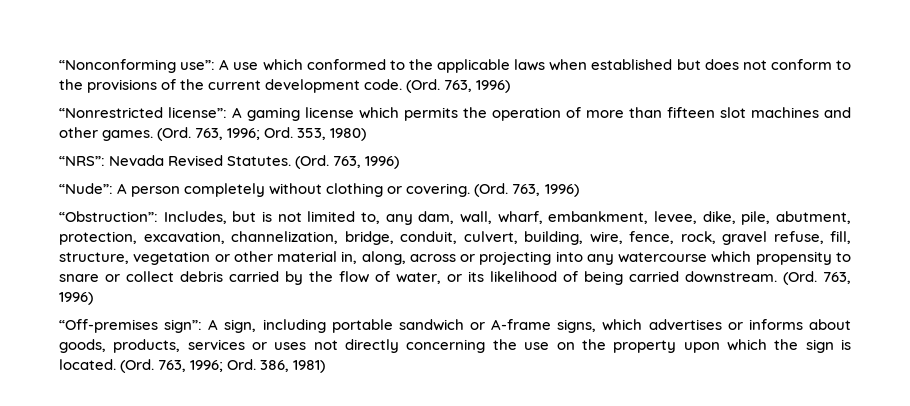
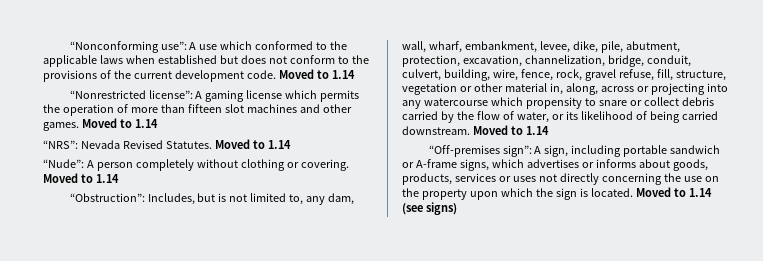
- “Nonconforming use”: A use which conformed to the applicable laws when established but does not conform to the provisions of the current development code. (Ord. 763, 1996)
+ “Nonconforming use”: A use which conformed to the applicable laws when established but does not conform to the provisions of the current development code. Moved to 1.14
- “Nonrestricted license”: A gaming license which permits the operation of more than fifteen slot machines and other games. (Ord. 763, 1996; Ord. 353, 1980)
+ “Nonrestricted license”: A gaming license which permits the operation of more than fifteen slot machines and other games. Moved to 1.14
- “NRS”: Nevada Revised Statutes. (Ord. 763, 1996)
+ “NRS”: Nevada Revised Statutes. Moved to 1.14
- “Nude”: A person completely without clothing or covering. (Ord. 763, 1996)
+ “Nude”: A person completely without clothing or covering. Moved to 1.14
- Includes, but is not limited to, any dam, wall, wharf, embankment, levee, dike, pile, abutment, protection, excavation, channelization, bridge, conduit, culvert, building, wire, fence, rock, gravel refuse, fill, structure, vegetation or other material in, along, across or projecting into any watercourse which propensity to snare or collect debris carried by the flow of water, or its likelihood of being carried downstream. (Ord. 763, 1996)
+ Includes, but is not limited to, any dam, wall, wharf, embankment, levee, dike, pile, abutment, protection, excavation, channelization, bridge, conduit, culvert, building, wire, fence, rock, gravel refuse, fill, structure, vegetation or other material in, along, across or projecting into any watercourse which propensity to snare or collect debris carried by the flow of water, or its likelihood of being carried downstream. Moved to 1.14
- (Ord. 763, 1996; Ord. 386, 1981)
+ Moved to 1.14 (see signs)

